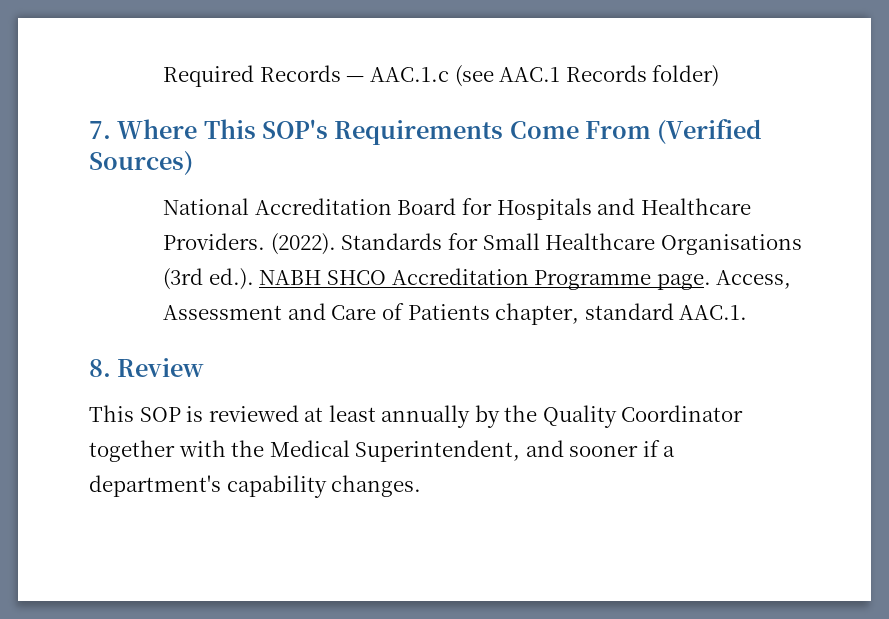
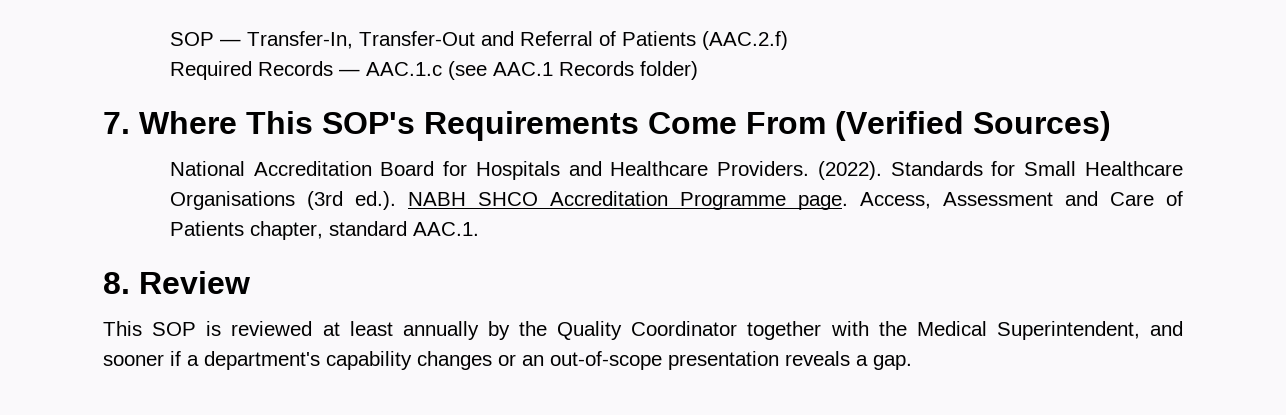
+ SOP — Transfer-In, Transfer-Out and Referral of Patients (AAC.2.f)
- This SOP is reviewed at least annually by the Quality Coordinator together with the Medical Superintendent, and sooner if a department's capability changes.
+ This SOP is reviewed at least annually by the Quality Coordinator together with the Medical Superintendent, and sooner if a department's capability changes or an out-of-scope presentation reveals a gap.

